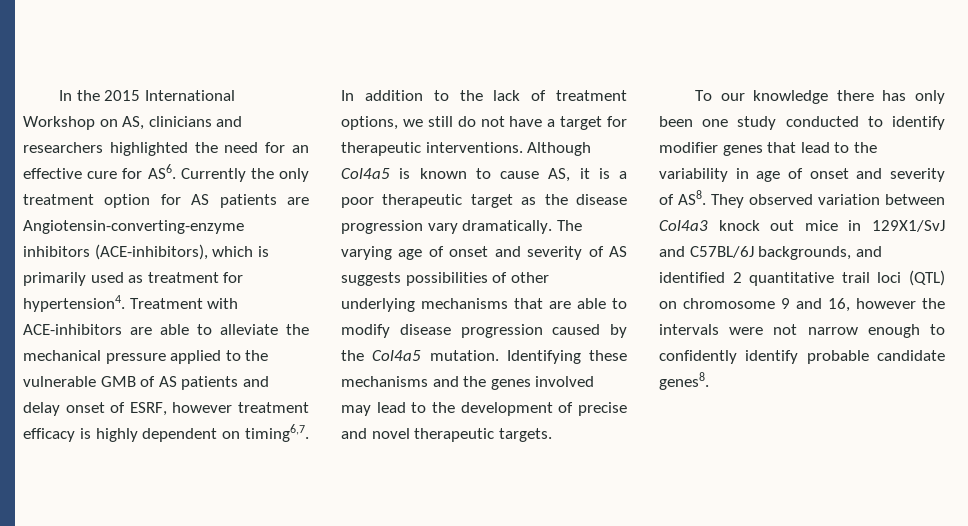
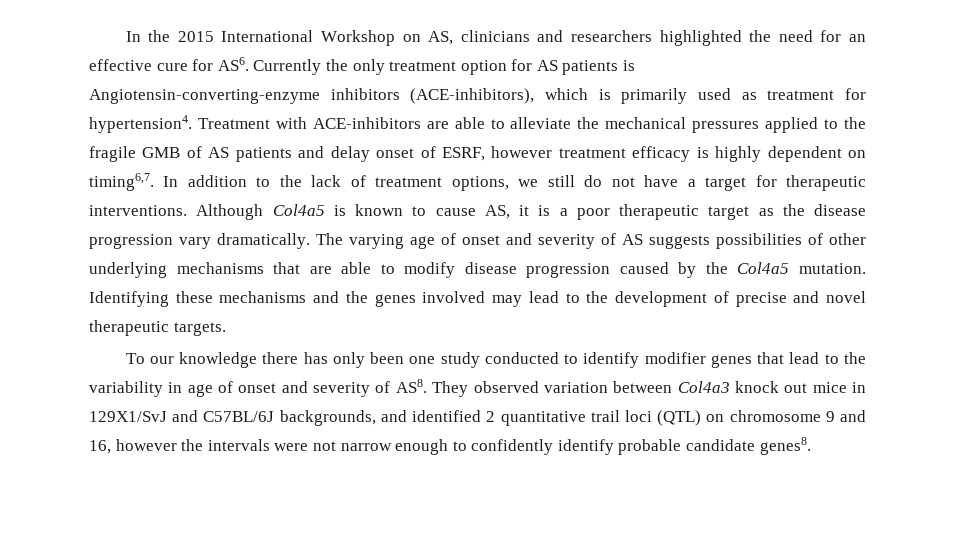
- In the 2015 International Workshop on AS, clinicians and researchers highlighted the need for an effective cure for AS6. Currently the only treatment option for AS patients are Angiotensin-converting-enzyme inhibitors (ACE-inhibitors), which is primarily used as treatment for hypertension4.
+ In the 2015 International Workshop on AS, clinicians and researchers highlighted the need for an effective cure for AS6. Currently the only treatment option for AS patients is Angiotensin-converting-enzyme inhibitors (ACE-inhibitors), which is primarily used as treatment for hypertension4.
- Treatment with ACE-inhibitors are able to alleviate the mechanical pressure applied to the vulnerable GMB of AS patients and delay onset of ESRF, however treatment efficacy is highly dependent on timing6,7.
+ Treatment with ACE-inhibitors are able to alleviate the mechanical pressures applied to the fragile GMB of AS patients and delay onset of ESRF, however treatment efficacy is highly dependent on timing6,7.

